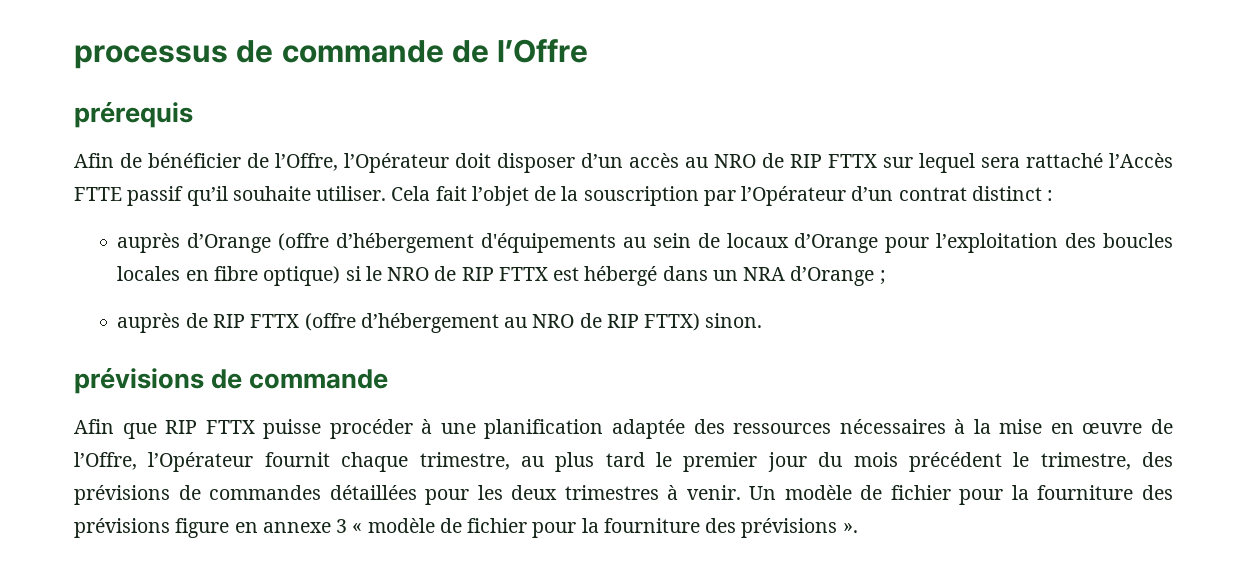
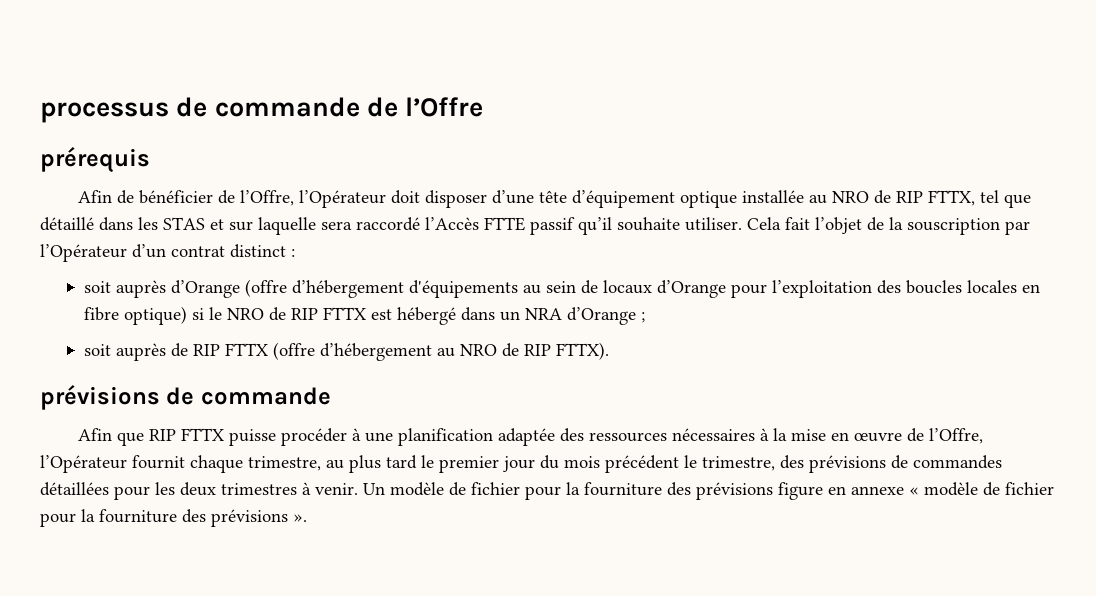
- Afin de bénéficier de l’Offre, l’Opérateur doit disposer d’un accès au NRO de RIP FTTX sur lequel sera rattaché l’Accès FTTE passif qu’il souhaite utiliser.
+ Afin de bénéficier de l’Offre, l’Opérateur doit disposer d’une tête d’équipement optique installée au NRO de RIP FTTX, tel que détaillé dans les STAS et sur laquelle sera raccordé l’Accès FTTE passif qu’il souhaite utiliser.
- auprès d’Orange (offre d’hébergement d'équipements au sein de locaux d’Orange pour l’exploitation des boucles locales en fibre optique) si le NRO de RIP FTTX est hébergé dans un NRA d’Orange ;
+ soit auprès d’Orange (offre d’hébergement d'équipements au sein de locaux d’Orange pour l’exploitation des boucles locales en fibre optique) si le NRO de RIP FTTX est hébergé dans un NRA d’Orange ;
- auprès de RIP FTTX (offre d’hébergement au NRO de RIP FTTX) sinon.
+ soit auprès de RIP FTTX (offre d’hébergement au NRO de RIP FTTX).
- Un modèle de fichier pour la fourniture des prévisions figure en annexe 3 « modèle de fichier pour la fourniture des prévisions ».
+ Un modèle de fichier pour la fourniture des prévisions figure en annexe « modèle de fichier pour la fourniture des prévisions ».

